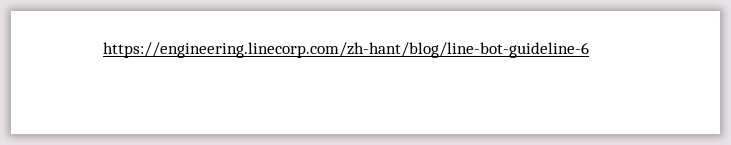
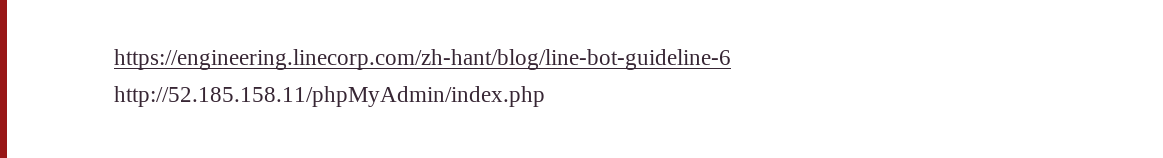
+ http://52.185.158.11/phpMyAdmin/index.php

